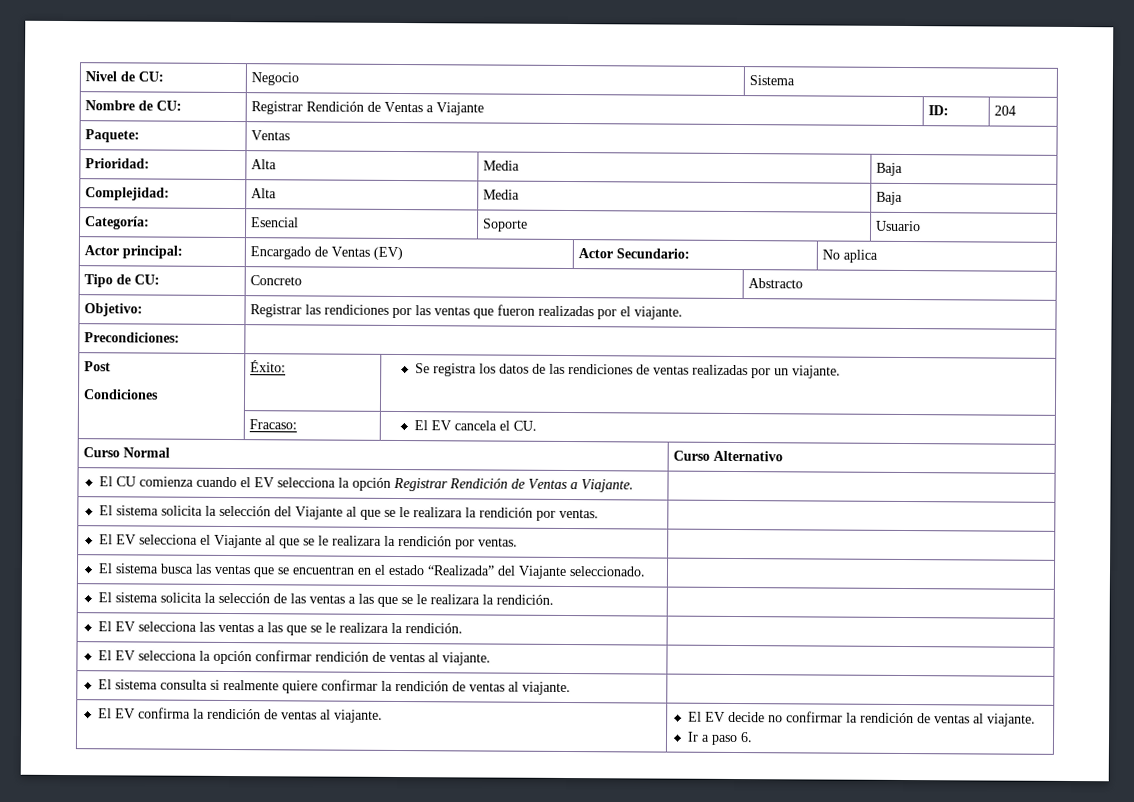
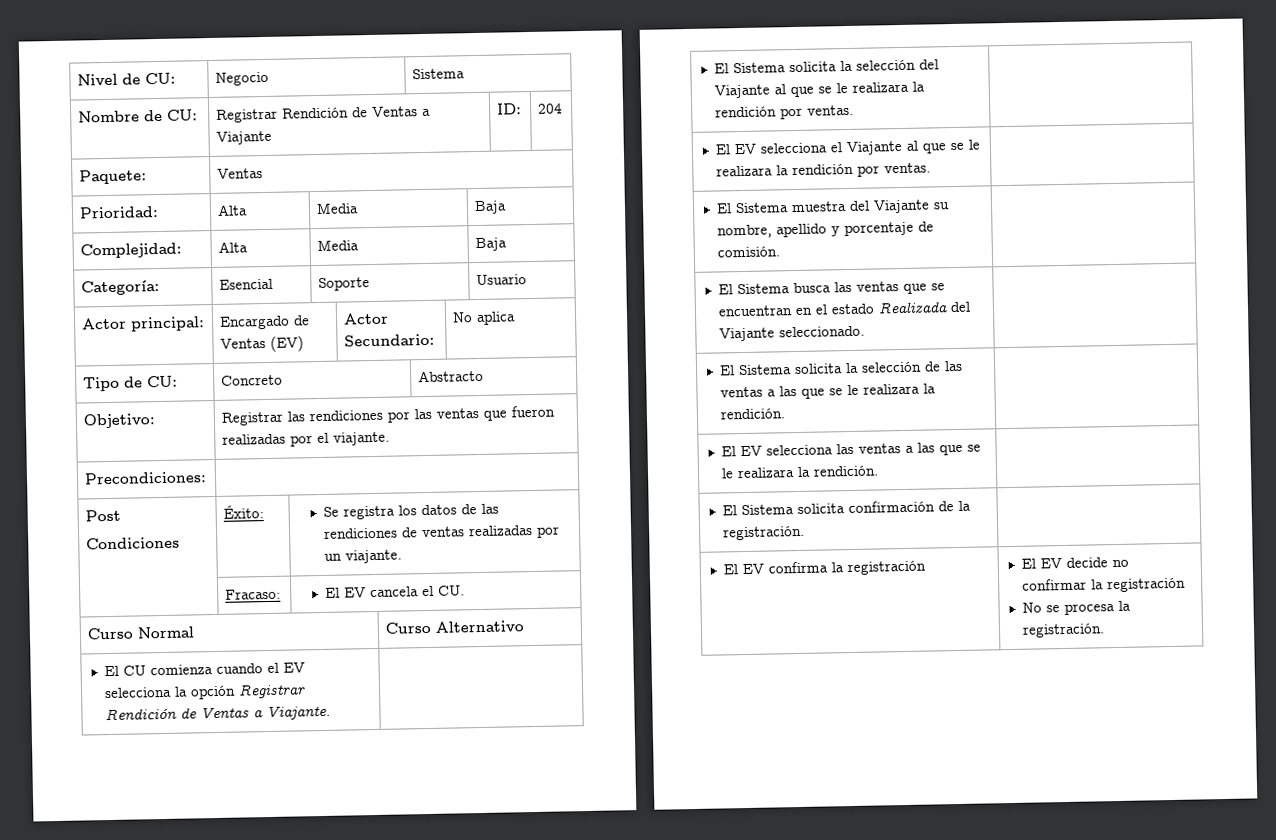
- El sistema solicita la selección del Viajante al que se le realizara la rendición por ventas. |
+ El Sistema solicita la selección del Viajante al que se le realizara la rendición por ventas. |
- El sistema busca las ventas que se encuentran en el estado “Realizada” del Viajante seleccionado. |
+ El Sistema muestra del Viajante su nombre, apellido y porcentaje de comisión. |
+ El Sistema busca las ventas que se encuentran en el estado Realizada del Viajante seleccionado. |
- El sistema solicita la selección de las ventas a las que se le realizara la rendición. |
+ El Sistema solicita la selección de las ventas a las que se le realizara la rendición. |
- El EV selecciona la opción confirmar rendición de ventas al viajante. |
- El sistema consulta si realmente quiere confirmar la rendición de ventas al viajante. |
+ El Sistema solicita confirmación de la registración. |
- El EV confirma la rendición de ventas al viajante. | El EV decide no confirmar la rendición de ventas al viajante.
- Ir a paso 6.
+ El EV confirma la registración | El EV decide no confirmar la registración
+ No se procesa la registración.

